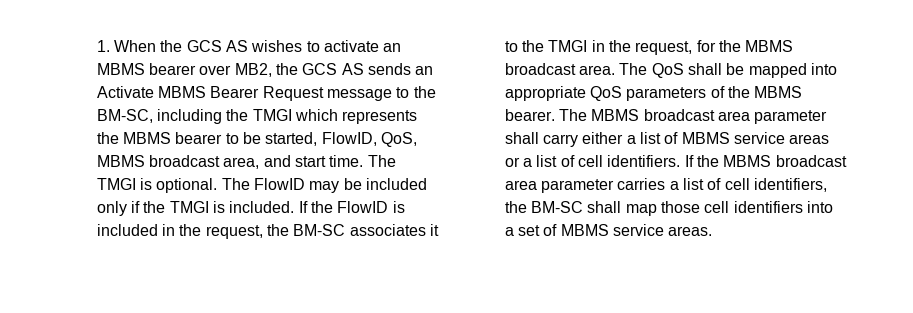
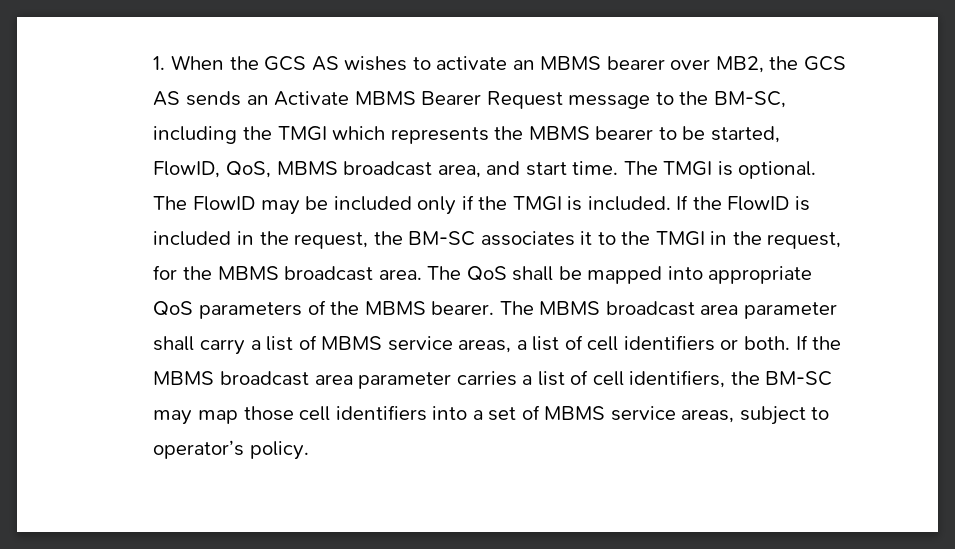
- The MBMS broadcast area parameter shall carry either a list of MBMS service areas or a list of cell identifiers.
+ The MBMS broadcast area parameter shall carry a list of MBMS service areas, a list of cell identifiers or both.
- If the MBMS broadcast area parameter carries a list of cell identifiers, the BM-SC shall map those cell identifiers into a set of MBMS service areas.
+ If the MBMS broadcast area parameter carries a list of cell identifiers, the BM-SC may map those cell identifiers into a set of MBMS service areas, subject to operator’s policy.

